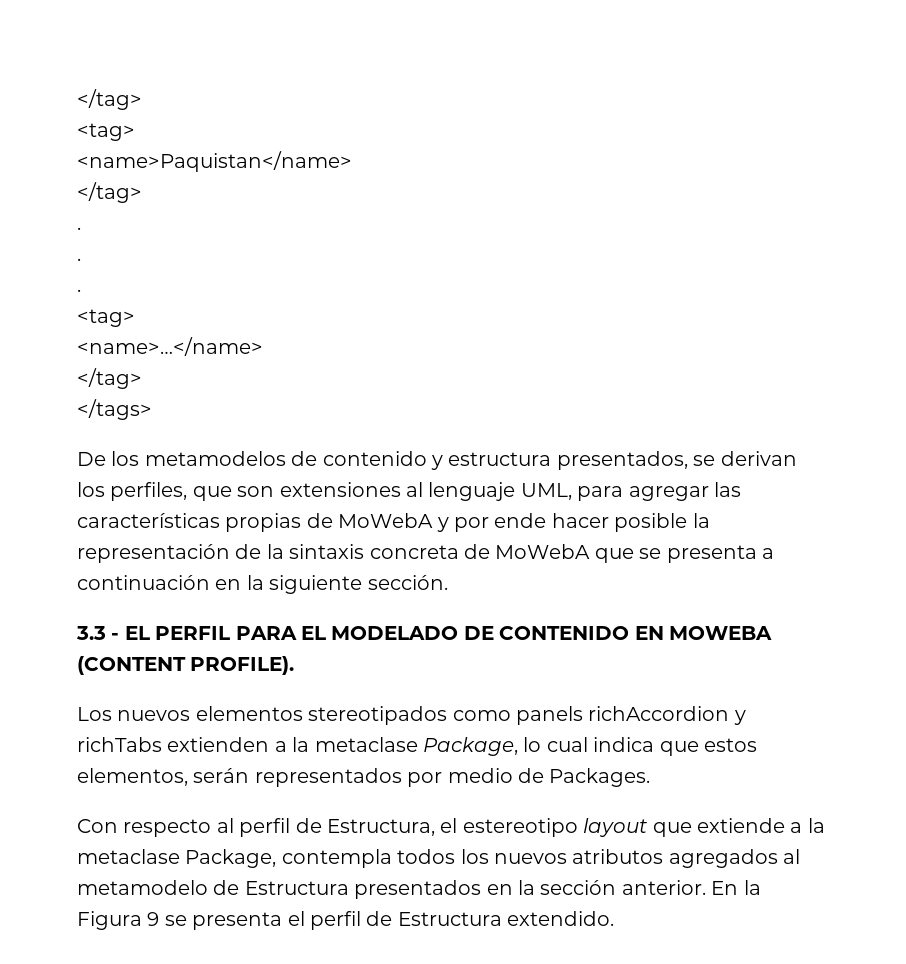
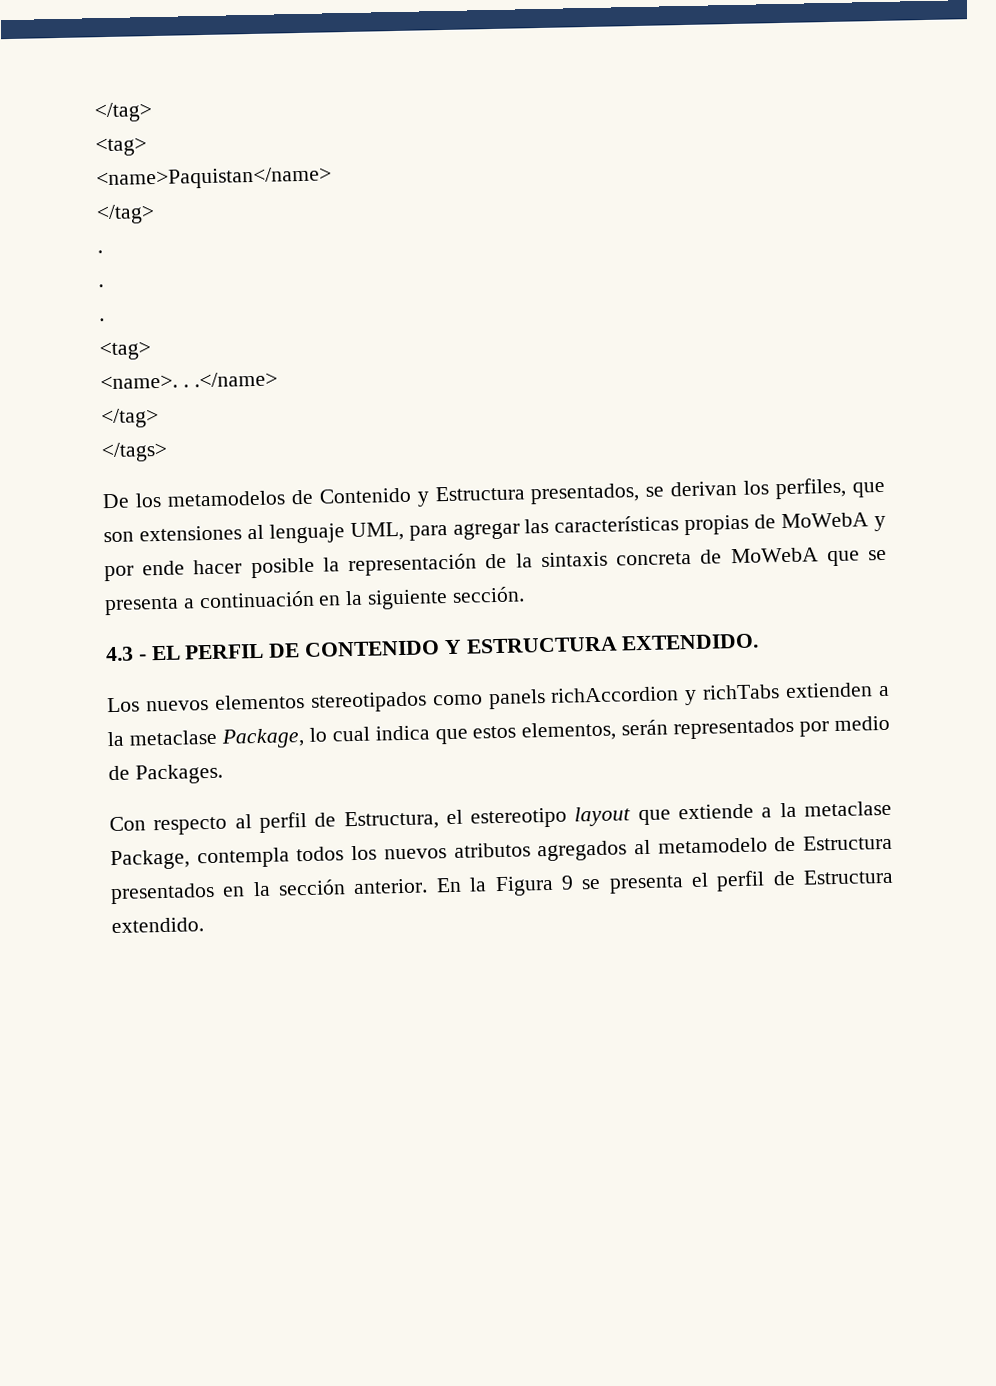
- <name>…</name>
+ <name>. . .</name>
- De los metamodelos de contenido y estructura presentados, se derivan los perfiles, que son extensiones al lenguaje UML, para agregar las características propias de MoWebA y por ende hacer posible la representación de la sintaxis concreta de MoWebA que se presenta a continuación en la siguiente sección.
+ De los metamodelos de Contenido y Estructura presentados, se derivan los perfiles, que son extensiones al lenguaje UML, para agregar las características propias de MoWebA y por ende hacer posible la representación de la sintaxis concreta de MoWebA que se presenta a continuación en la siguiente sección.
- 3.3 - EL PERFIL PARA EL MODELADO DE CONTENIDO EN MOWEBA (CONTENT PROFILE).
+ 4.3 - EL PERFIL DE CONTENIDO Y ESTRUCTURA EXTENDIDO.

